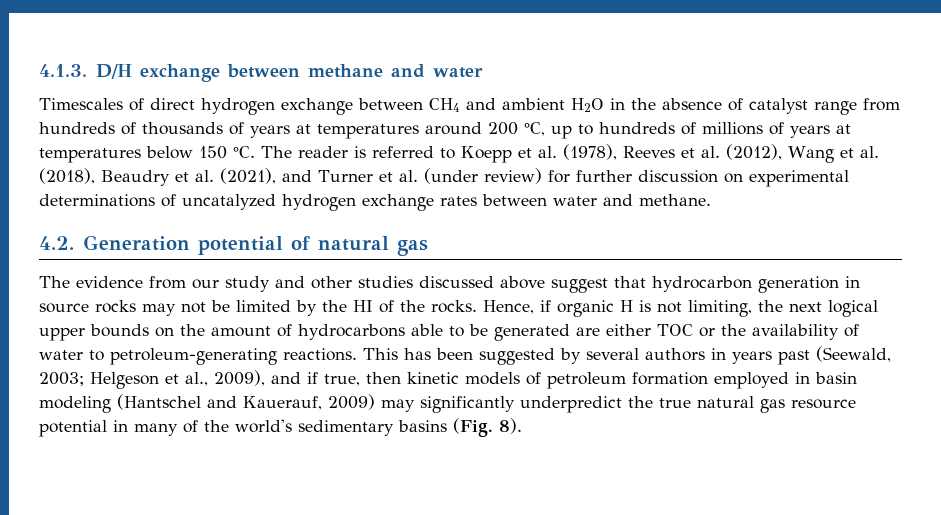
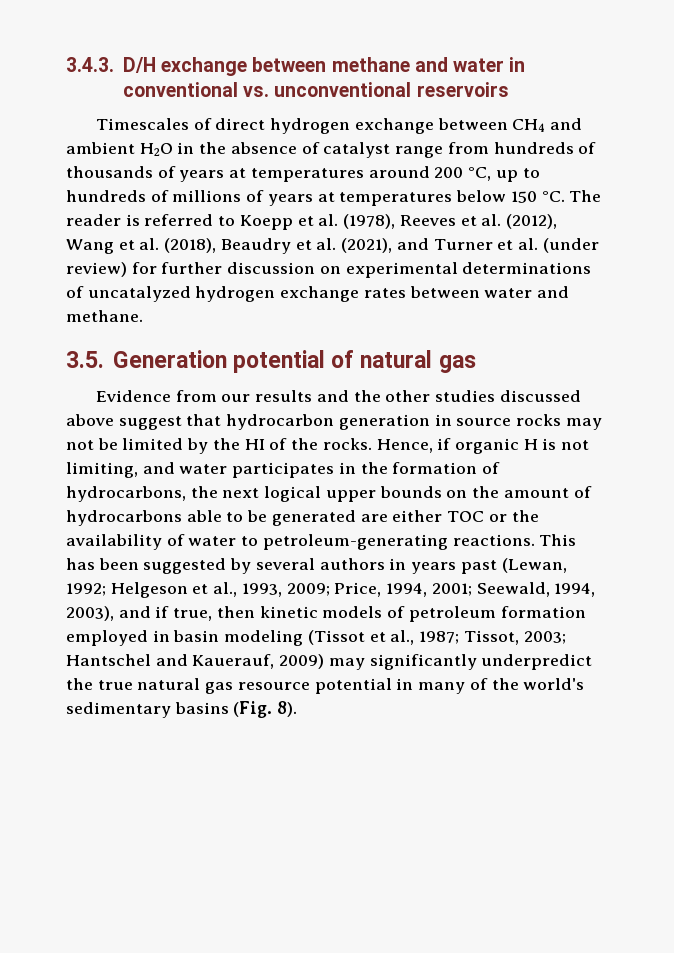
- 4.1.3. D/H exchange between methane and water
+ 3.4.3. D/H exchange between methane and water in conventional vs. unconventional reservoirs
- 4.2. Generation potential of natural gas
+ 3.5. Generation potential of natural gas
- The evidence from our study and other studies discussed above suggest that hydrocarbon generation in source rocks may not be limited by the HI of the rocks.
+ Evidence from our results and the other studies discussed above suggest that hydrocarbon generation in source rocks may not be limited by the HI of the rocks.
- Hence, if organic H is not limiting, the next logical upper bounds on the amount of hydrocarbons able to be generated are either TOC or the availability of water to petroleum-generating reactions.
+ Hence, if organic H is not limiting, and water participates in the formation of hydrocarbons, the next logical upper bounds on the amount of hydrocarbons able to be generated are either TOC or the availability of water to petroleum-generating reactions.
- This has been suggested by several authors in years past (Seewald, 2003; Helgeson et al., 2009), and if true, then kinetic models of petroleum formation employed in basin modeling (Hantschel and Kauerauf, 2009) may significantly underpredict the true natural gas resource potential in many of the world's sedimentary basins (Fig. 8).
+ This has been suggested by several authors in years past (Lewan, 1992; Helgeson et al., 1993, 2009; Price, 1994, 2001; Seewald, 1994, 2003), and if true, then kinetic models of petroleum formation employed in basin modeling (Tissot et al., 1987; Tissot, 2003; Hantschel and Kauerauf, 2009) may significantly underpredict the true natural gas resource potential in many of the world's sedimentary basins (Fig. 8).

